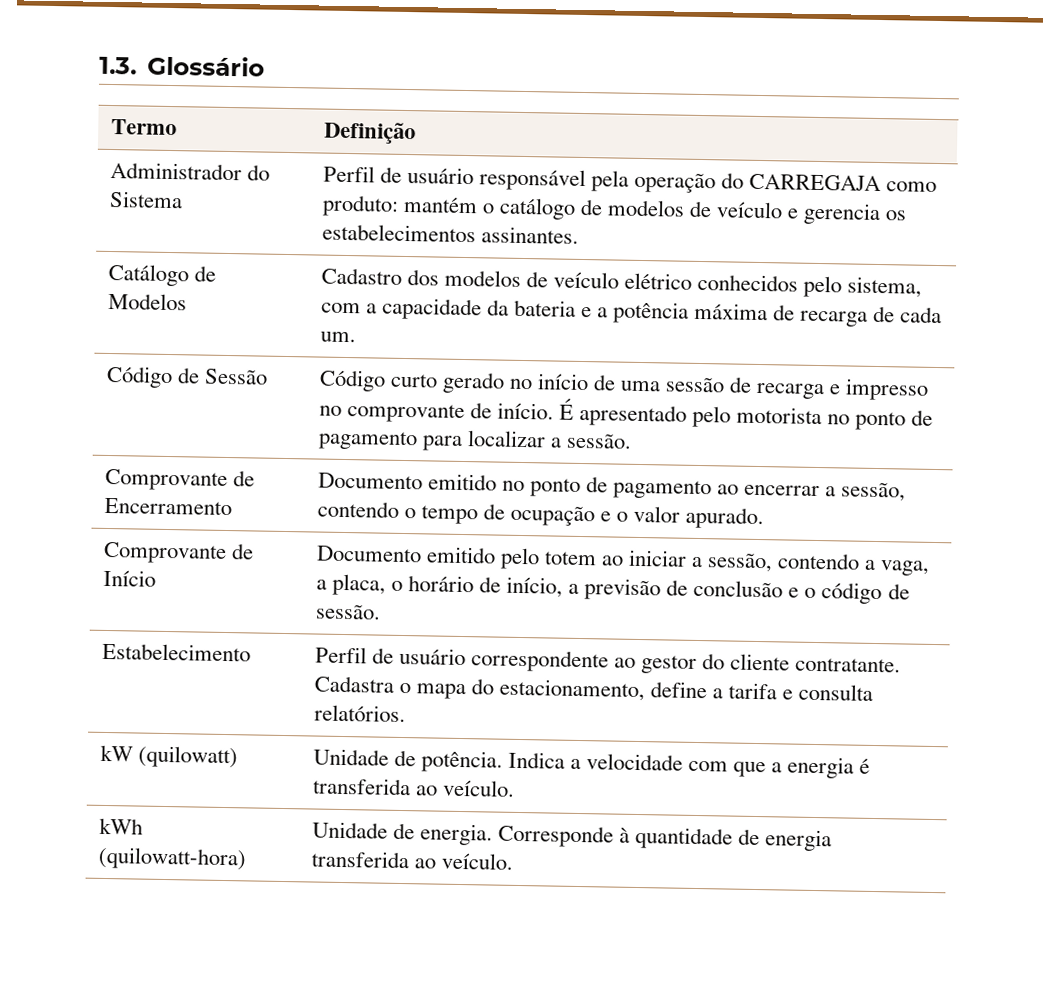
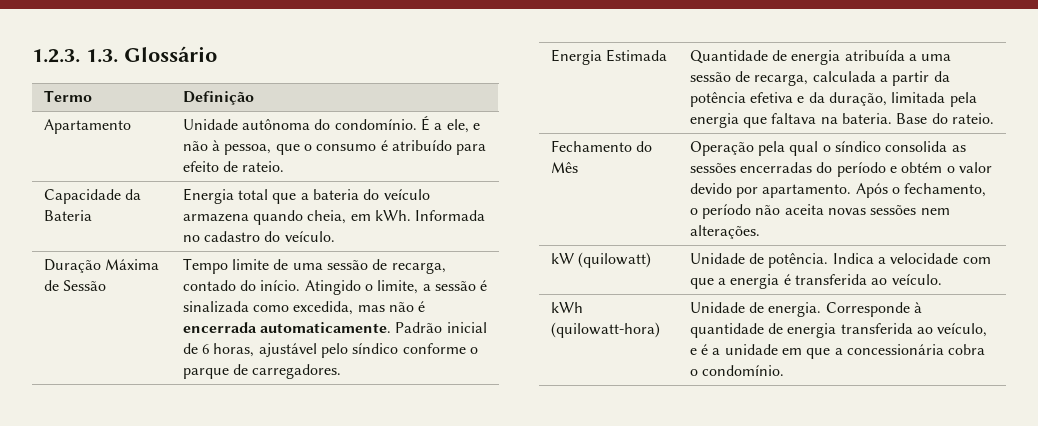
- 1.3. Glossário
+ 1.2.3. 1.3. Glossário
- Administrador do Sistema | Perfil de usuário responsável pela operação do CARREGAJA como produto: mantém o catálogo de modelos de veículo e gerencia os estabelecimentos assinantes.
- Catálogo de Modelos | Cadastro dos modelos de veículo elétrico conhecidos pelo sistema, com a capacidade da bateria e a potência máxima de recarga de cada um.
- Código de Sessão | Código curto gerado no início de uma sessão de recarga e impresso no comprovante de início. É apresentado pelo motorista no ponto de pagamento para localizar a sessão.
- Comprovante de Encerramento | Documento emitido no ponto de pagamento ao encerrar a sessão, contendo o tempo de ocupação e o valor apurado.
- Comprovante de Início | Documento emitido pelo totem ao iniciar a sessão, contendo a vaga, a placa, o horário de início, a previsão de conclusão e o código de sessão.
- Estabelecimento | Perfil de usuário correspondente ao gestor do cliente contratante. Cadastra o mapa do estacionamento, define a tarifa e consulta relatórios.
+ Apartamento | Unidade autônoma do condomínio. É a ele, e não à pessoa, que o consumo é atribuído para efeito de rateio.
+ Capacidade da Bateria | Energia total que a bateria do veículo armazena quando cheia, em kWh. Informada no cadastro do veículo.
+ Duração Máxima de Sessão | Tempo limite de uma sessão de recarga, contado do início. Atingido o limite, a sessão é sinalizada como excedida, mas não é encerrada automaticamente. Padrão inicial de 6 horas, ajustável pelo síndico conforme o parque de carregadores.
+ Energia Estimada | Quantidade de energia atribuída a uma sessão de recarga, calculada a partir da potência efetiva e da duração, limitada pela energia que faltava na bateria. Base do rateio.
+ Fechamento do Mês | Operação pela qual o síndico consolida as sessões encerradas do período e obtém o valor devido por apartamento. Após o fechamento, o período não aceita novas sessões nem alterações.
- kWh (quilowatt-hora) | Unidade de energia. Corresponde à quantidade de energia transferida ao veículo.
+ kWh (quilowatt-hora) | Unidade de energia. Corresponde à quantidade de energia transferida ao veículo, e é a unidade em que a concessionária cobra o condomínio.

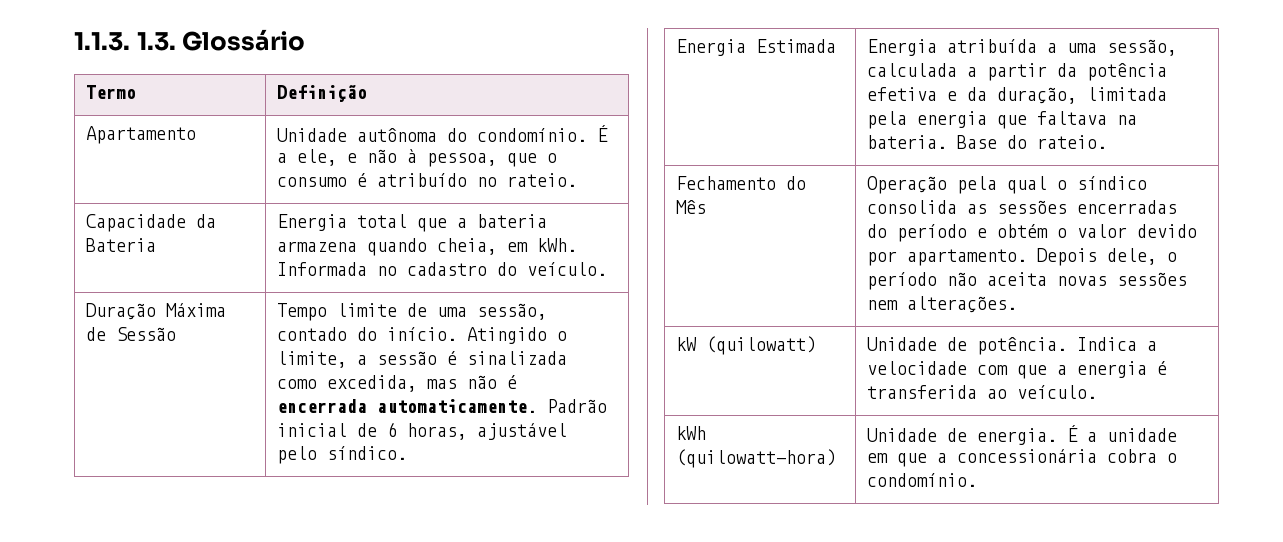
- 1.2.3. 1.3. Glossário
+ 1.1.3. 1.3. Glossário
- Apartamento | Unidade autônoma do condomínio. É a ele, e não à pessoa, que o consumo é atribuído para efeito de rateio.
+ Apartamento | Unidade autônoma do condomínio. É a ele, e não à pessoa, que o consumo é atribuído no rateio.
- Capacidade da Bateria | Energia total que a bateria do veículo armazena quando cheia, em kWh. Informada no cadastro do veículo.
+ Capacidade da Bateria | Energia total que a bateria armazena quando cheia, em kWh. Informada no cadastro do veículo.
- Tempo limite de uma sessão de recarga, contado do início.
+ Tempo limite de uma sessão, contado do início.
- Padrão inicial de 6 horas, ajustável pelo síndico conforme o parque de carregadores.
- Energia Estimada | Quantidade de energia atribuída a uma sessão de recarga, calculada a partir da potência efetiva e da duração, limitada pela energia que faltava na bateria. Base do rateio.
+ Padrão inicial de 6 horas, ajustável pelo síndico.
+ Energia Estimada | Energia atribuída a uma sessão, calculada a partir da potência efetiva e da duração, limitada pela energia que faltava na bateria. Base do rateio.
- Fechamento do Mês | Operação pela qual o síndico consolida as sessões encerradas do período e obtém o valor devido por apartamento. Após o fechamento, o período não aceita novas sessões nem alterações.
+ Fechamento do Mês | Operação pela qual o síndico consolida as sessões encerradas do período e obtém o valor devido por apartamento. Depois dele, o período não aceita novas sessões nem alterações.
- kWh (quilowatt-hora) | Unidade de energia. Corresponde à quantidade de energia transferida ao veículo, e é a unidade em que a concessionária cobra o condomínio.
+ kWh (quilowatt-hora) | Unidade de energia. É a unidade em que a concessionária cobra o condomínio.

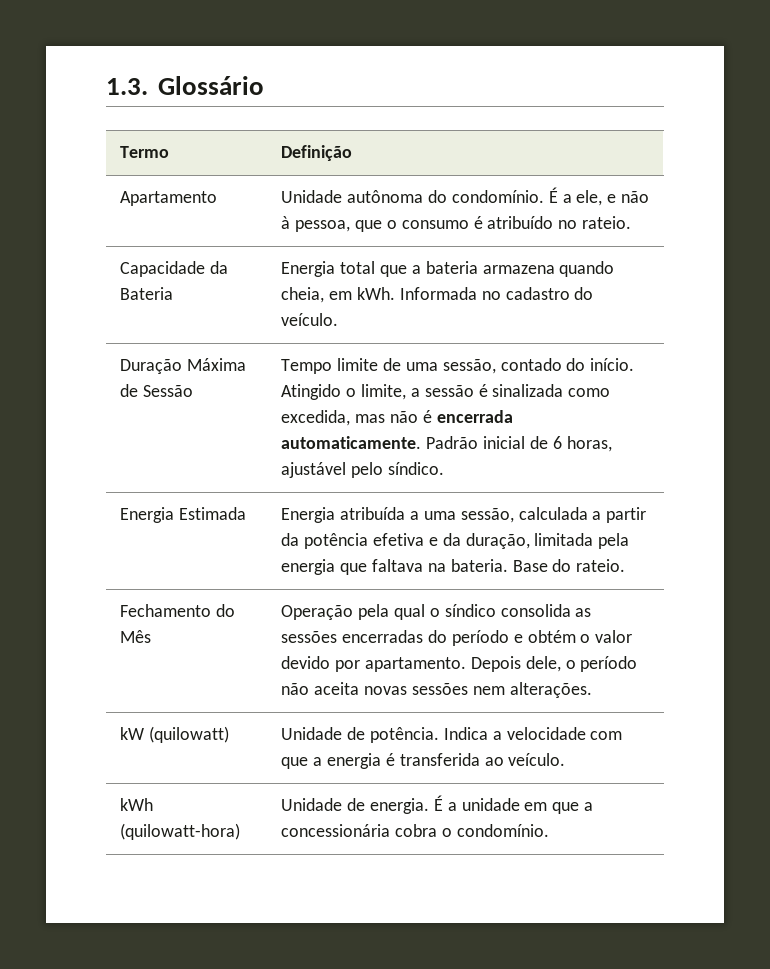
- 1.1.3. 1.3. Glossário
+ 1.3. Glossário

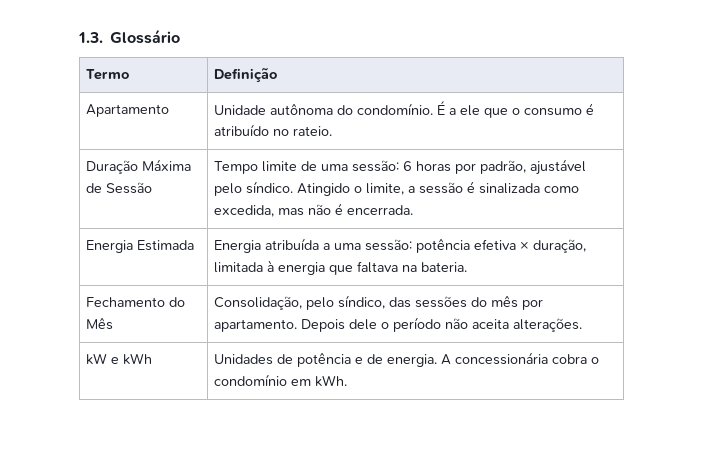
- Apartamento | Unidade autônoma do condomínio. É a ele, e não à pessoa, que o consumo é atribuído no rateio.
+ Apartamento | Unidade autônoma do condomínio. É a ele que o consumo é atribuído no rateio.
- Capacidade da Bateria | Energia total que a bateria armazena quando cheia, em kWh. Informada no cadastro do veículo.
- Duração Máxima de Sessão | Tempo limite de uma sessão, contado do início. Atingido o limite, a sessão é sinalizada como excedida, mas não é encerrada automaticamente. Padrão inicial de 6 horas, ajustável pelo síndico.
+ Duração Máxima de Sessão | Tempo limite de uma sessão: 6 horas por padrão, ajustável pelo síndico. Atingido o limite, a sessão é sinalizada como excedida, mas não é encerrada.
- Energia Estimada | Energia atribuída a uma sessão, calculada a partir da potência efetiva e da duração, limitada pela energia que faltava na bateria. Base do rateio.
+ Energia Estimada | Energia atribuída a uma sessão: potência efetiva × duração, limitada à energia que faltava na bateria.
- Fechamento do Mês | Operação pela qual o síndico consolida as sessões encerradas do período e obtém o valor devido por apartamento. Depois dele, o período não aceita novas sessões nem alterações.
+ Fechamento do Mês | Consolidação, pelo síndico, das sessões do mês por apartamento. Depois dele o período não aceita alterações.
- kW (quilowatt) | Unidade de potência. Indica a velocidade com que a energia é transferida ao veículo.
- kWh (quilowatt-hora) | Unidade de energia. É a unidade em que a concessionária cobra o condomínio.
+ kW e kWh | Unidades de potência e de energia. A concessionária cobra o condomínio em kWh.

